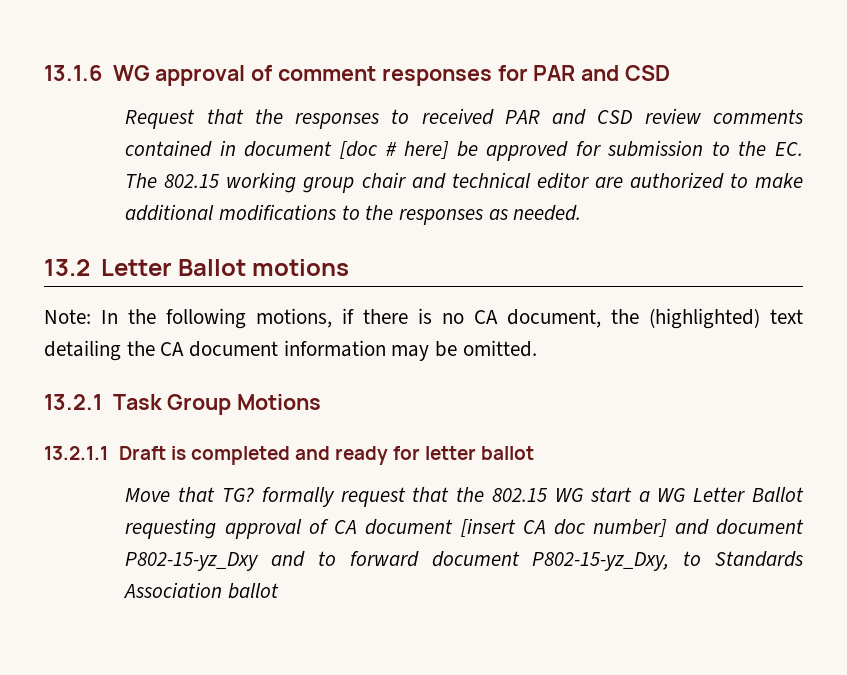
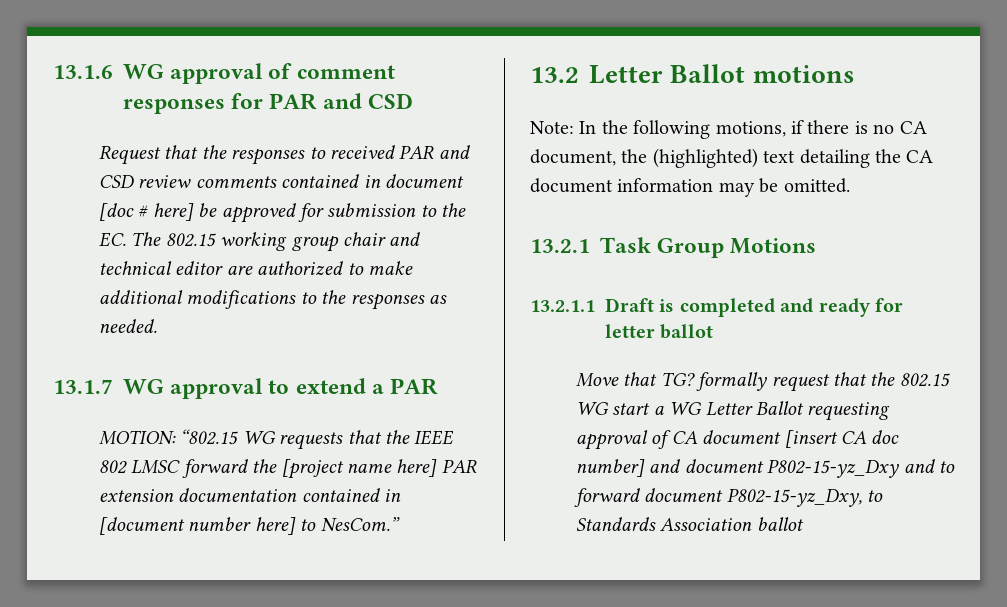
+ 13.1.7 WG approval to extend a PAR
+ MOTION: “802.15 WG requests that the IEEE 802 LMSC forward the [project name here] PAR extension documentation contained in [document number here] to NesCom.”

